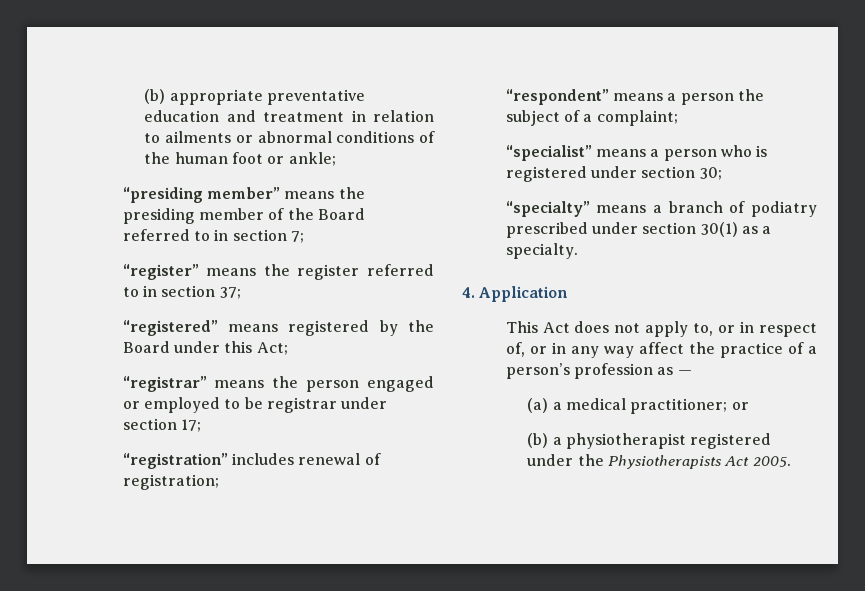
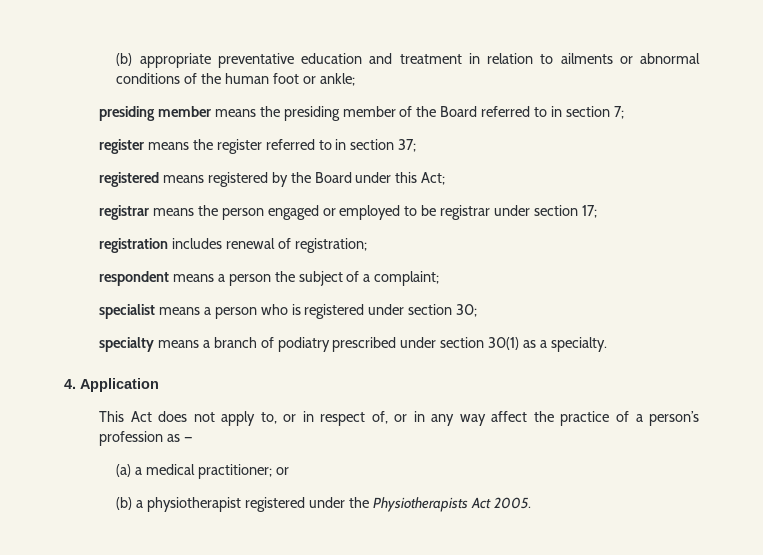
- “presiding member” means the presiding member of the Board referred to in section 7;
+ presiding member means the presiding member of the Board referred to in section 7;
- “register” means the register referred to in section 37;
+ register means the register referred to in section 37;
- “registered” means registered by the Board under this Act;
+ registered means registered by the Board under this Act;
- “registrar” means the person engaged or employed to be registrar under section 17;
+ registrar means the person engaged or employed to be registrar under section 17;
- “registration” includes renewal of registration;
+ registration includes renewal of registration;
- “respondent” means a person the subject of a complaint;
+ respondent means a person the subject of a complaint;
- “specialist” means a person who is registered under section 30;
+ specialist means a person who is registered under section 30;
- “specialty” means a branch of podiatry prescribed under section 30(1) as a specialty.
+ specialty means a branch of podiatry prescribed under section 30(1) as a specialty.

